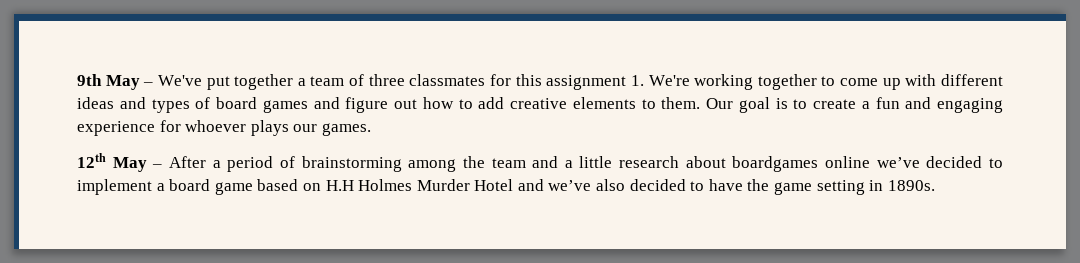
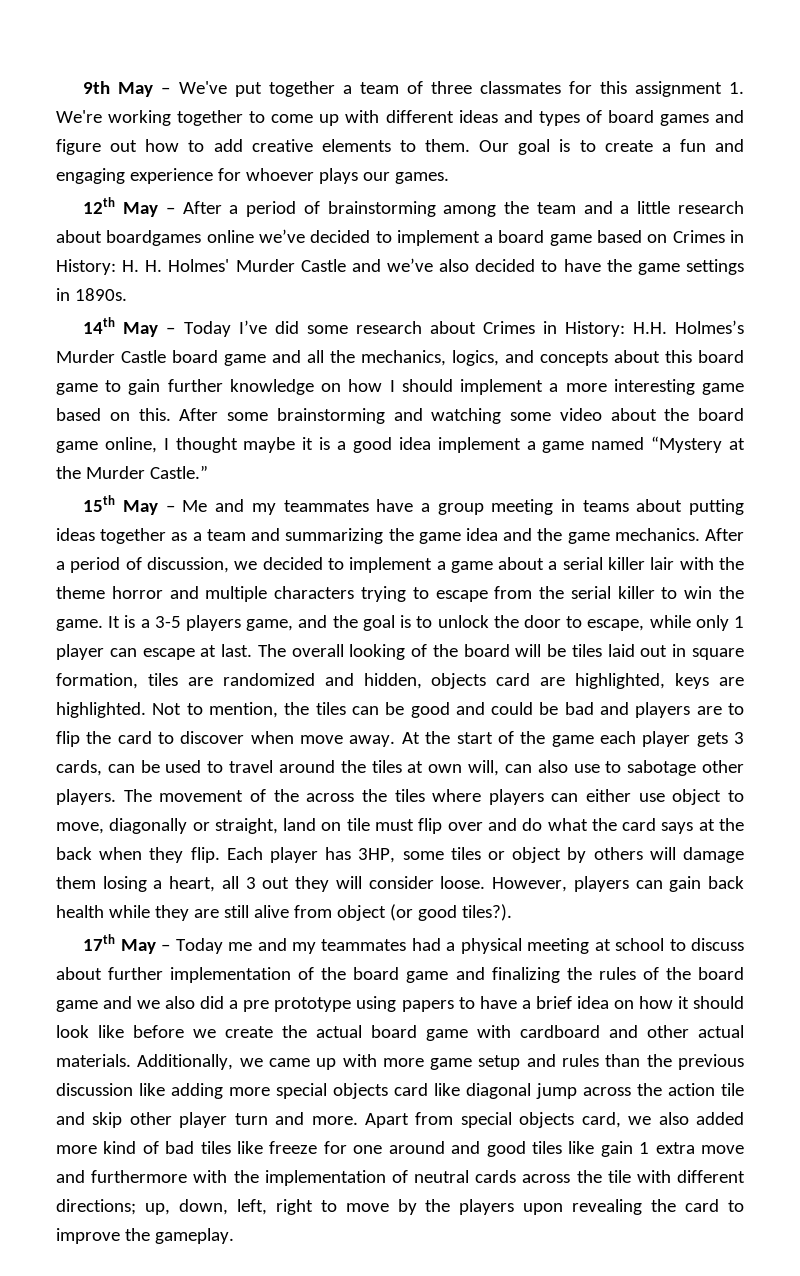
- 12th May – After a period of brainstorming among the team and a little research about boardgames online we’ve decided to implement a board game based on H.H Holmes Murder Hotel and we’ve also decided to have the game setting in 1890s.
+ 12th May – After a period of brainstorming among the team and a little research about boardgames online we’ve decided to implement a board game based on Crimes in History: H. H. Holmes' Murder Castle and we’ve also decided to have the game settings in 1890s.
+ 14th May – Today I’ve did some research about Crimes in History: H.H. Holmes’s Murder Castle board game and all the mechanics, logics, and concepts about this board game to gain further knowledge on how I should implement a more interesting game based on this. After some brainstorming and watching some video about the board game online, I thought maybe it is a good idea implement a game named “Mystery at the Murder Castle.”
+ 15th May – Me and my teammates have a group meeting in teams about putting ideas together as a team and summarizing the game idea and the game mechanics. After a period of discussion, we decided to implement a game about a serial killer lair with the theme horror and multiple characters trying to escape from the serial killer to win the game. It is a 3-5 players game, and the goal is to unlock the door to escape, while only 1 player can escape at last. The overall looking of the board will be tiles laid out in square formation, tiles are randomized and hidden, objects card are highlighted, keys are highlighted. Not to mention, the tiles can be good and could be bad and players are to flip the card to discover when move away. At the start of the game each player gets 3 cards, can be used to travel around the tiles at own will, can also use to sabotage other players. The movement of the across the tiles where players can either use object to move, diagonally or straight, land on tile must flip over and do what the card says at the back when they flip. Each player has 3HP, some tiles or object by others will damage them losing a heart, all 3 out they will consider loose. However, players can gain back health while they are still alive from object (or good tiles?).
+ 17th May – Today me and my teammates had a physical meeting at school to discuss about further implementation of the board game and finalizing the rules of the board game and we also did a pre prototype using papers to have a brief idea on how it should look like before we create the actual board game with cardboard and other actual materials. Additionally, we came up with more game setup and rules than the previous discussion like adding more special objects card like diagonal jump across the action tile and skip other player turn and more. Apart from special objects card, we also added more kind of bad tiles like freeze for one around and good tiles like gain 1 extra move and furthermore with the implementation of neutral cards across the tile with different directions; up, down, left, right to move by the players upon revealing the card to improve the gameplay.

